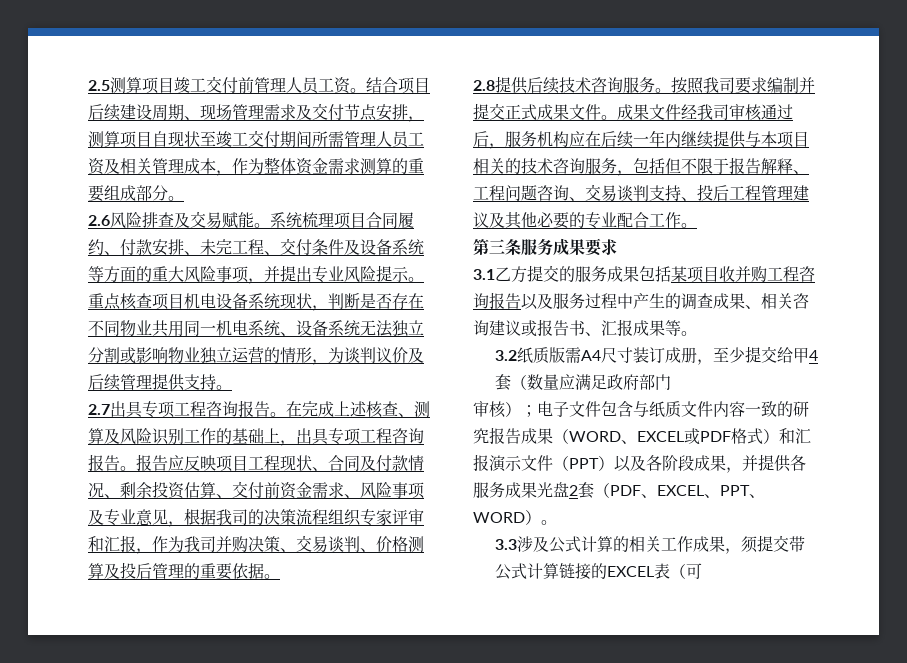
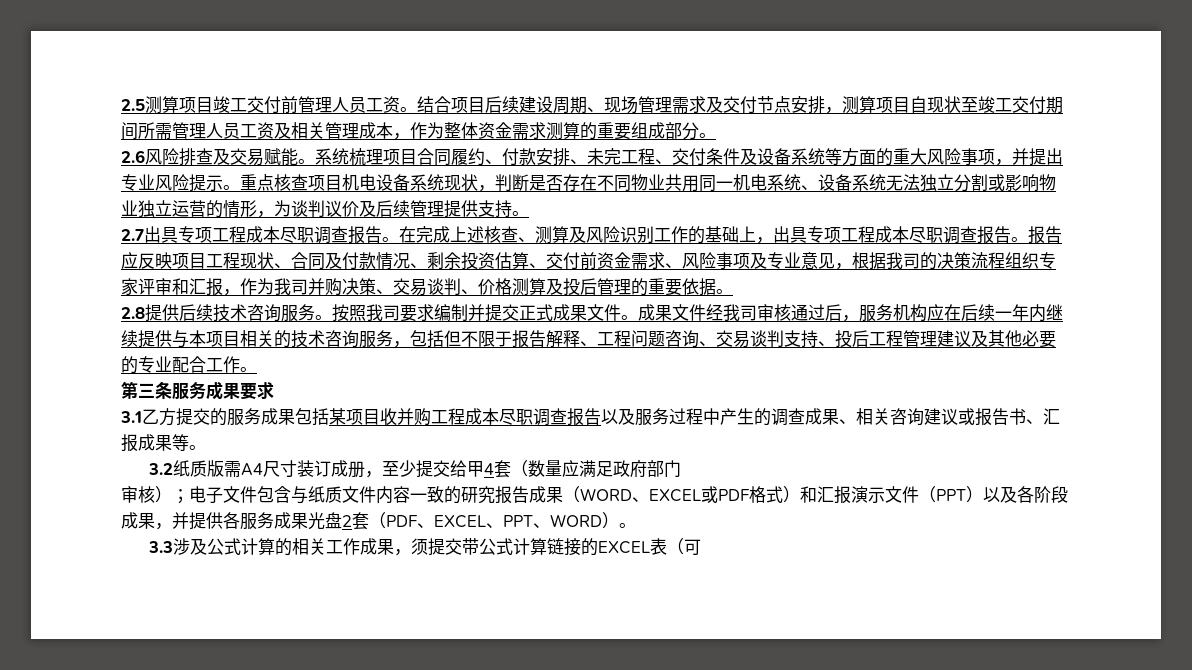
- 2.7出具专项工程咨询报告。
+ 2.7出具专项工程成本尽职调查报告。
- 在完成上述核查、测算及风险识别工作的基础上，出具专项工程咨询报告。
+ 在完成上述核查、测算及风险识别工作的基础上，出具专项工程成本尽职调查报告。
- 3.1乙方提交的服务成果包括某项目收并购工程咨询报告以及服务过程中产生的调查成果、相关咨询建议或报告书、汇报成果等。
+ 3.1乙方提交的服务成果包括某项目收并购工程成本尽职调查报告以及服务过程中产生的调查成果、相关咨询建议或报告书、汇报成果等。

